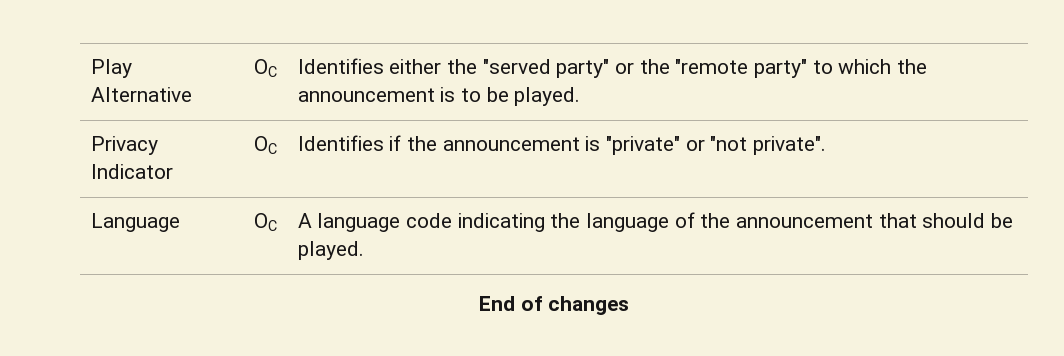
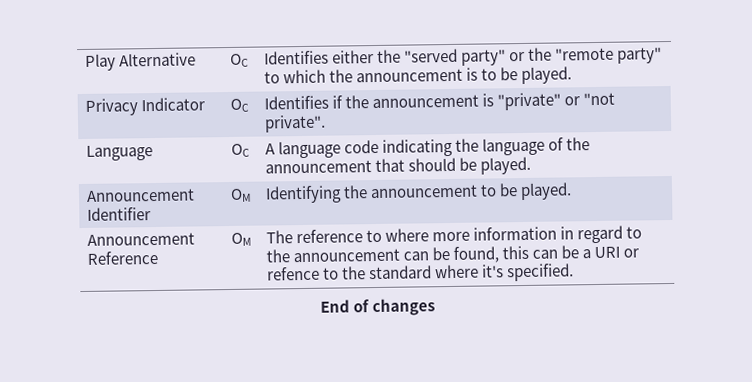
+ Announcement Identifier | OM | Identifying the announcement to be played.
+ Announcement Reference | OM | The reference to where more information in regard to the announcement can be found, this can be a URI or refence to the standard where it's specified.

